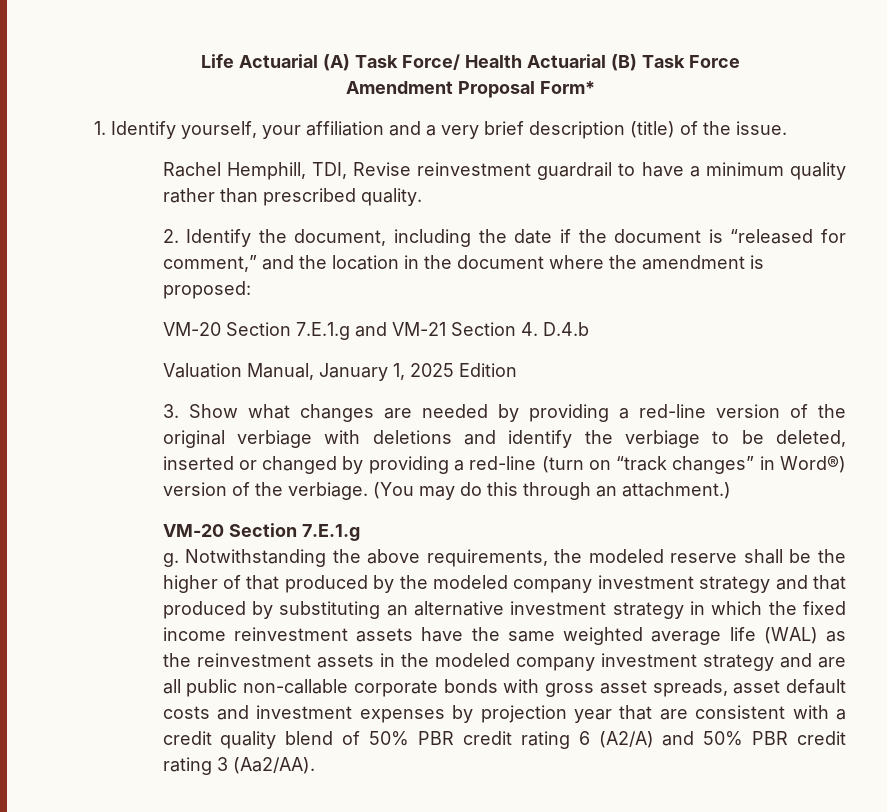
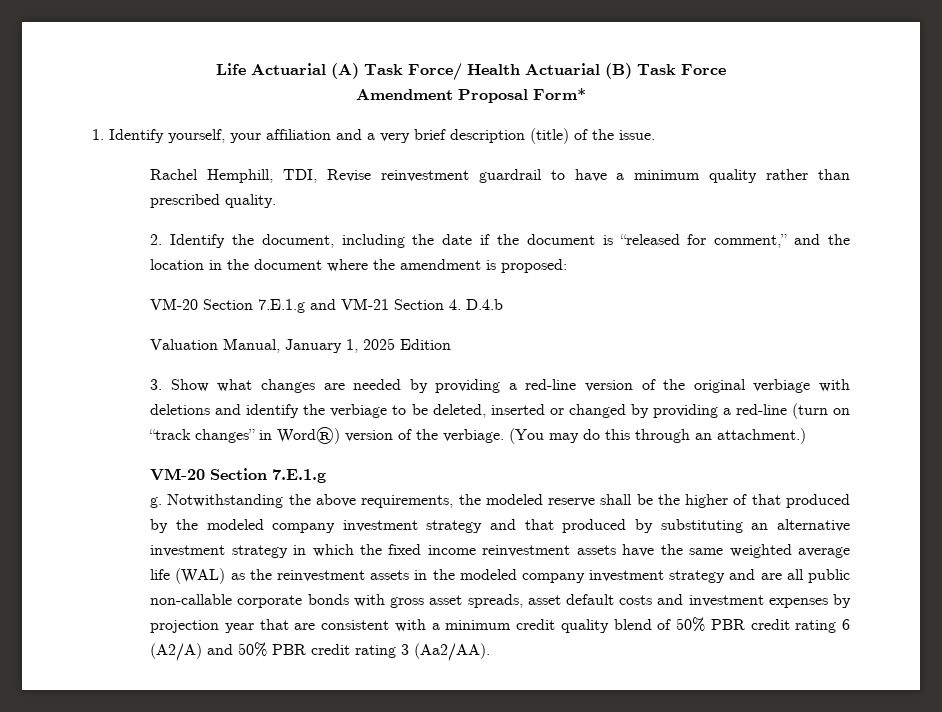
- Notwithstanding the above requirements, the modeled reserve shall be the higher of that produced by the modeled company investment strategy and that produced by substituting an alternative investment strategy in which the fixed income reinvestment assets have the same weighted average life (WAL) as the reinvestment assets in the modeled company investment strategy and are all public non-callable corporate bonds with gross asset spreads, asset default costs and investment expenses by projection year that are consistent with a credit quality blend of 50% PBR credit rating 6 (A2/A) and 50% PBR credit rating 3 (Aa2/AA).
+ Notwithstanding the above requirements, the modeled reserve shall be the higher of that produced by the modeled company investment strategy and that produced by substituting an alternative investment strategy in which the fixed income reinvestment assets have the same weighted average life (WAL) as the reinvestment assets in the modeled company investment strategy and are all public non-callable corporate bonds with gross asset spreads, asset default costs and investment expenses by projection year that are consistent with a minimum credit quality blend of 50% PBR credit rating 6 (A2/A) and 50% PBR credit rating 3 (Aa2/AA).

